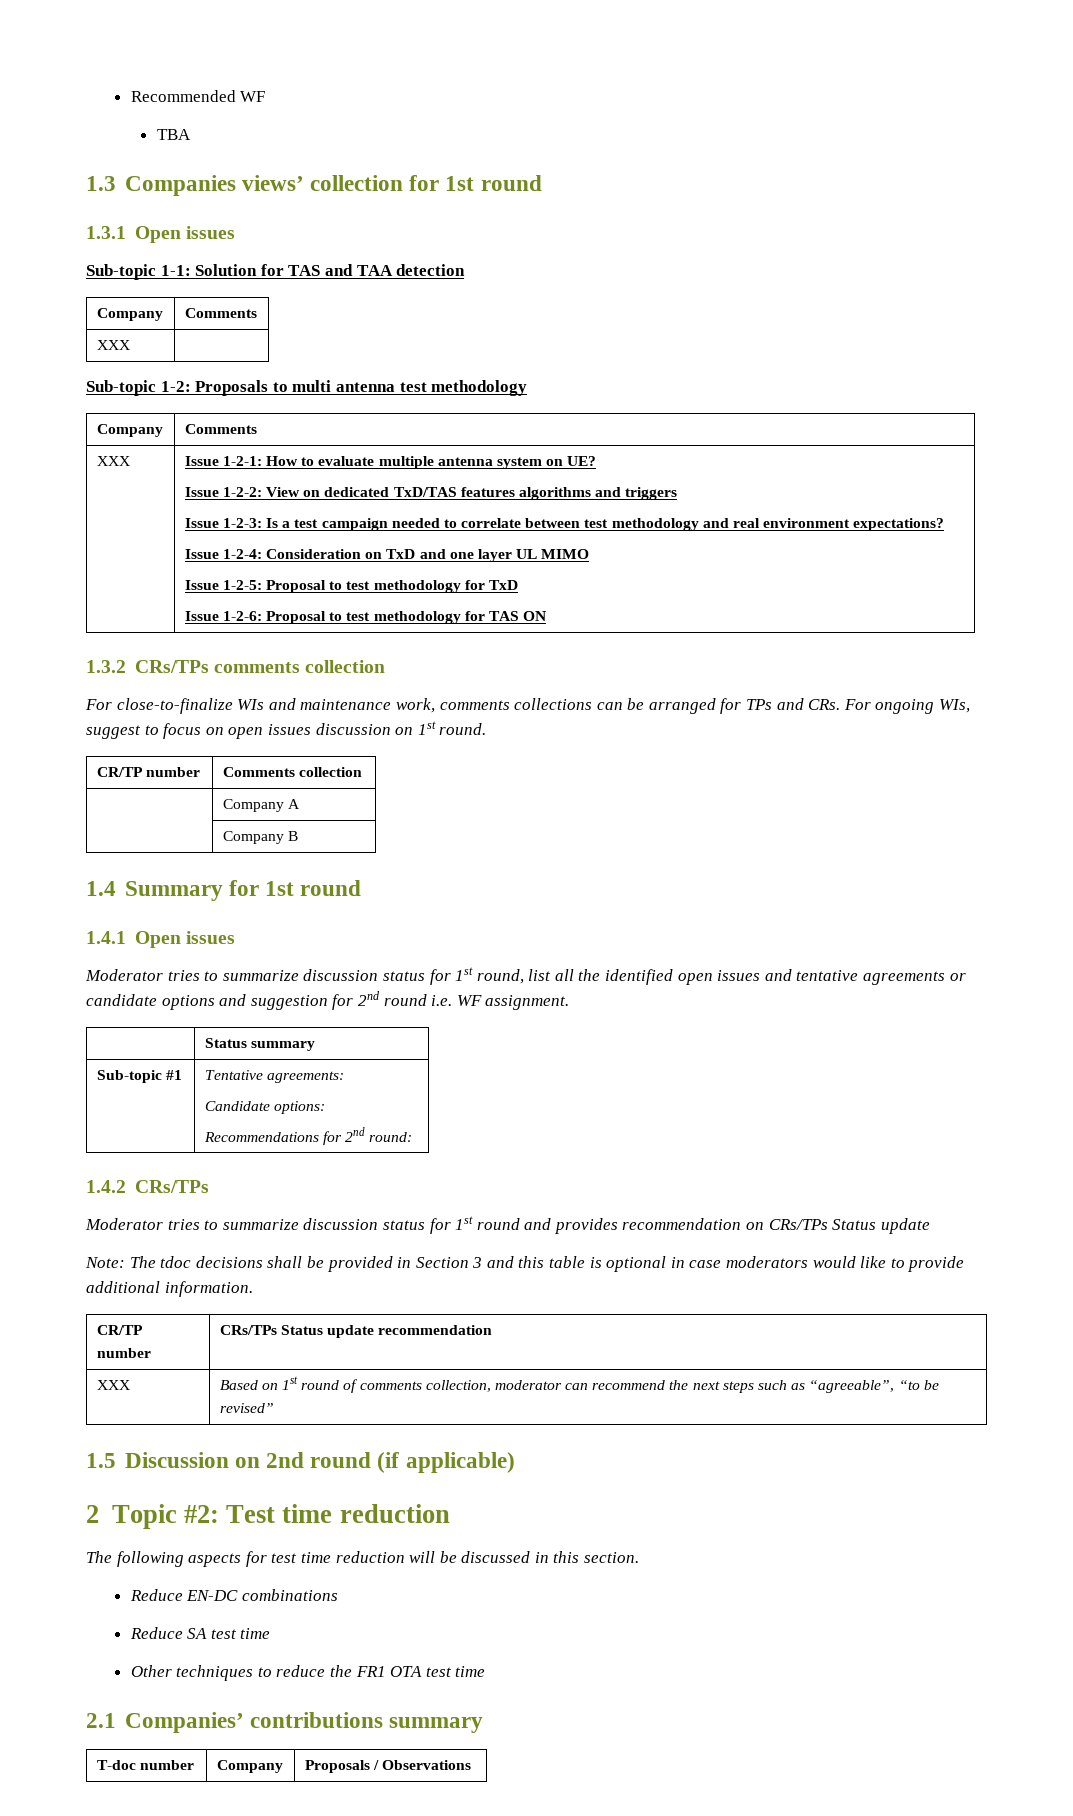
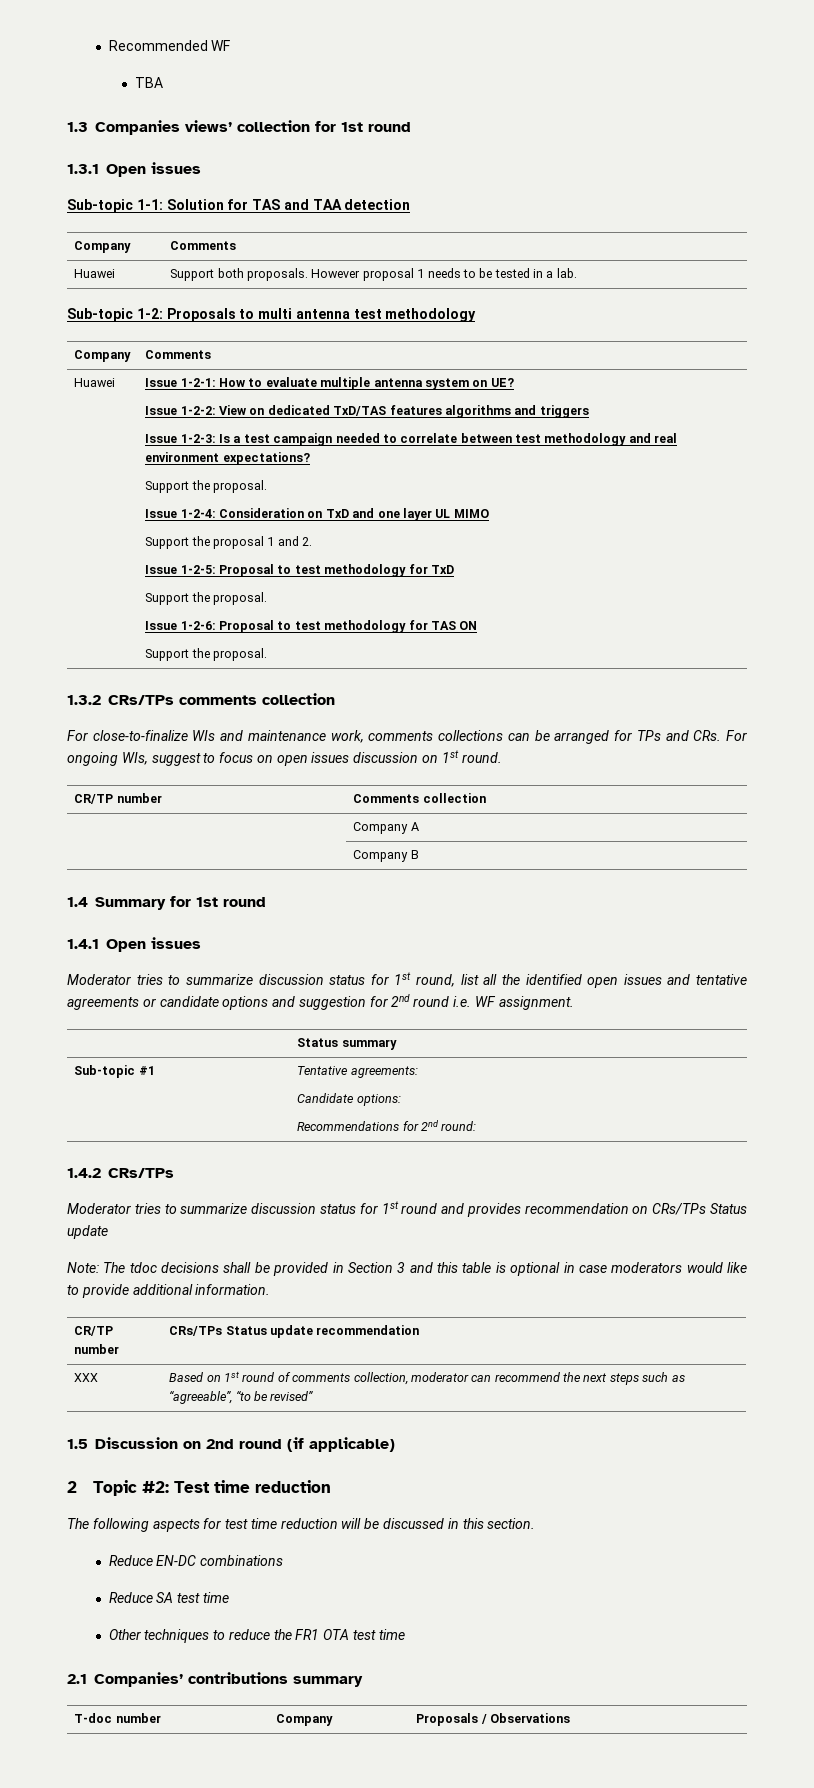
  Sub-topic 1-1: Solution for TAS and TAA detection
  Company | Comments
- XXX |
+ Huawei | Support both proposals. However proposal 1 needs to be tested in a lab.
  Sub-topic 1-2: Proposals to multi antenna test methodology
  Company | Comments
- XXX
+ Huawei
  Issue 1-2-3: Is a test campaign needed to correlate between test methodology and real environment expectations?
+ Support the proposal.
+ Support the proposal 1 and 2.
  Issue 1-2-5: Proposal to test methodology for TxD
+ Support the proposal.
  Issue 1-2-6: Proposal to test methodology for TAS ON
+ Support the proposal.

